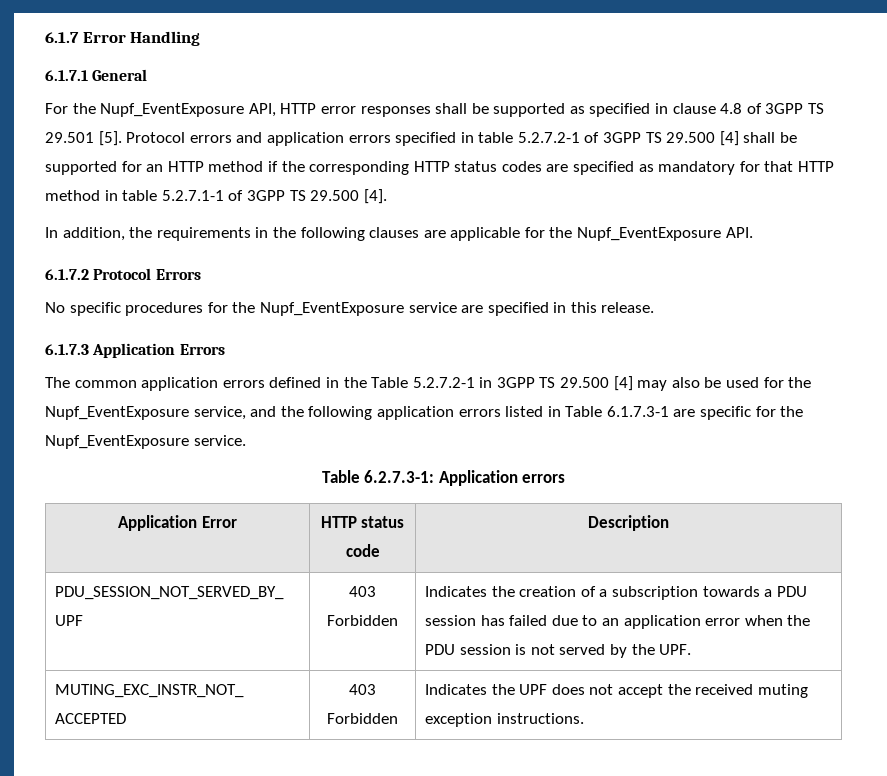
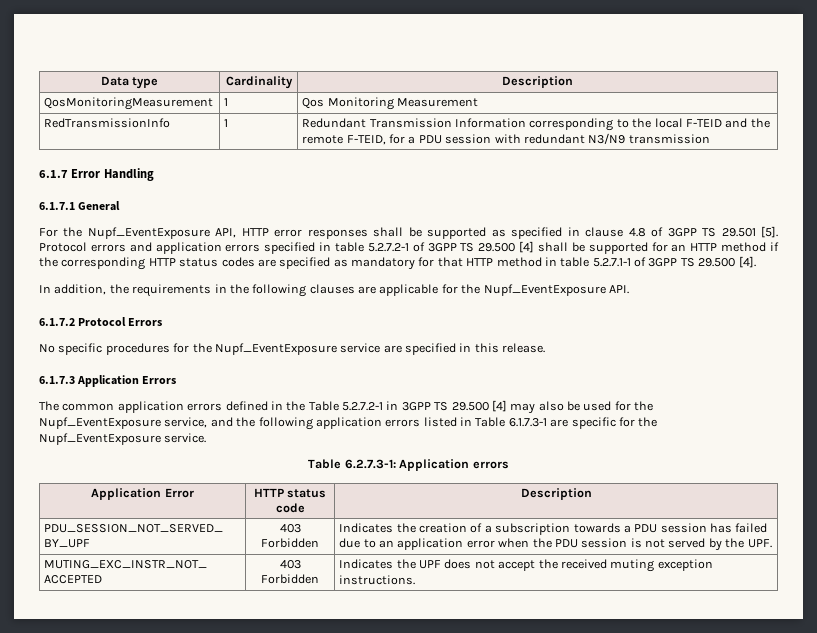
+ Data type | Cardinality | Description
+ QosMonitoringMeasurement | 1 | Qos Monitoring Measurement
+ RedTransmissionInfo | 1 | Redundant Transmission Information corresponding to the local F-TEID and the remote F-TEID, for a PDU session with redundant N3/N9 transmission

